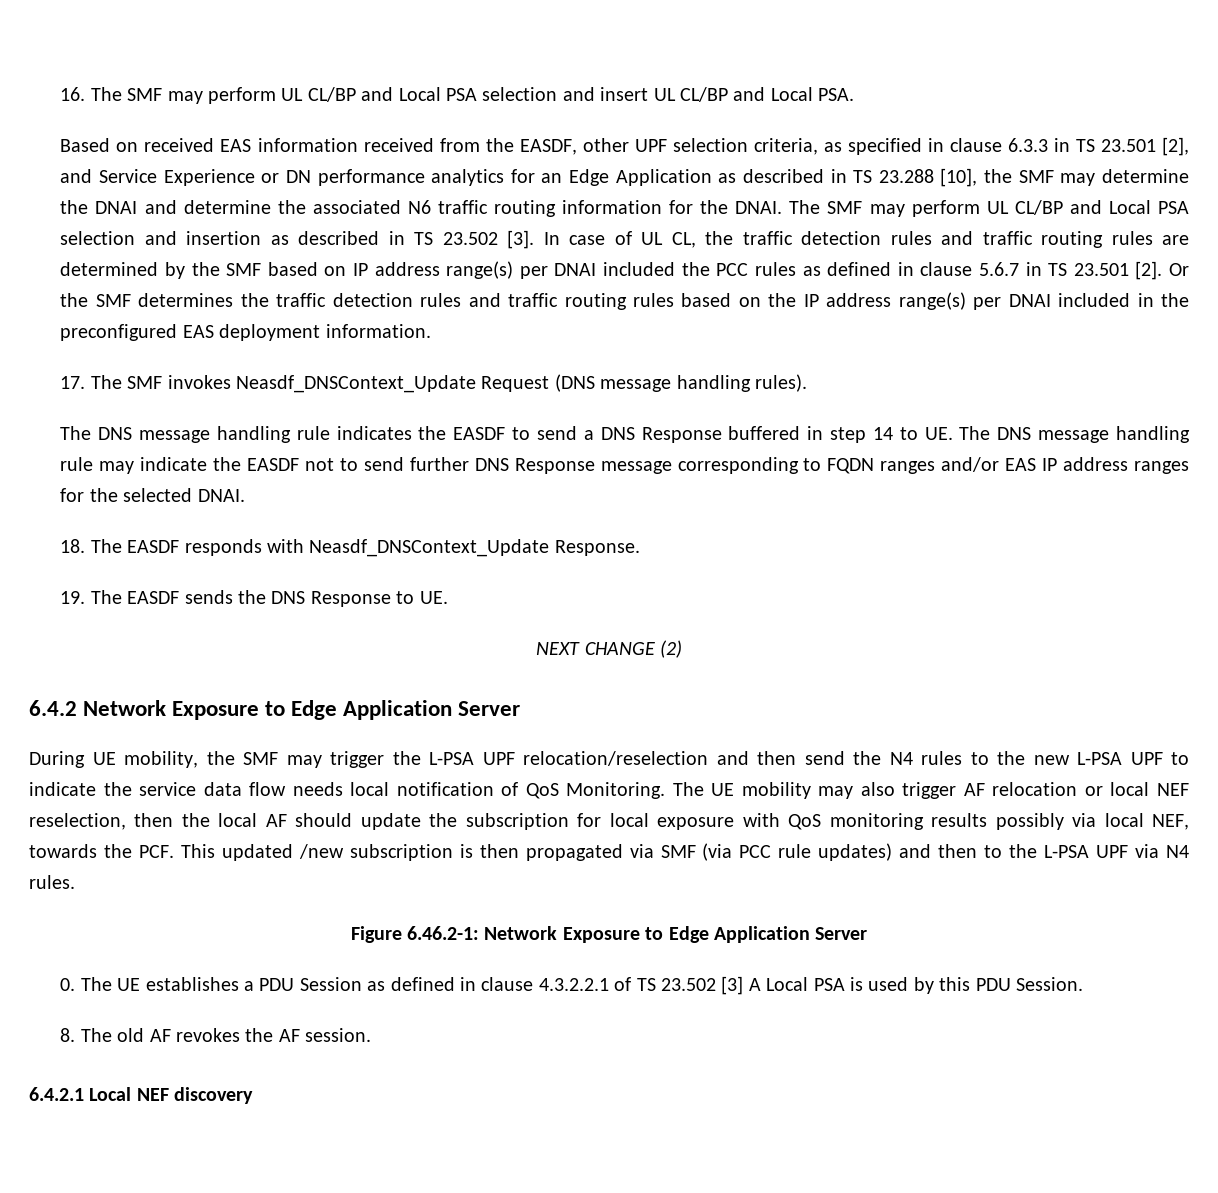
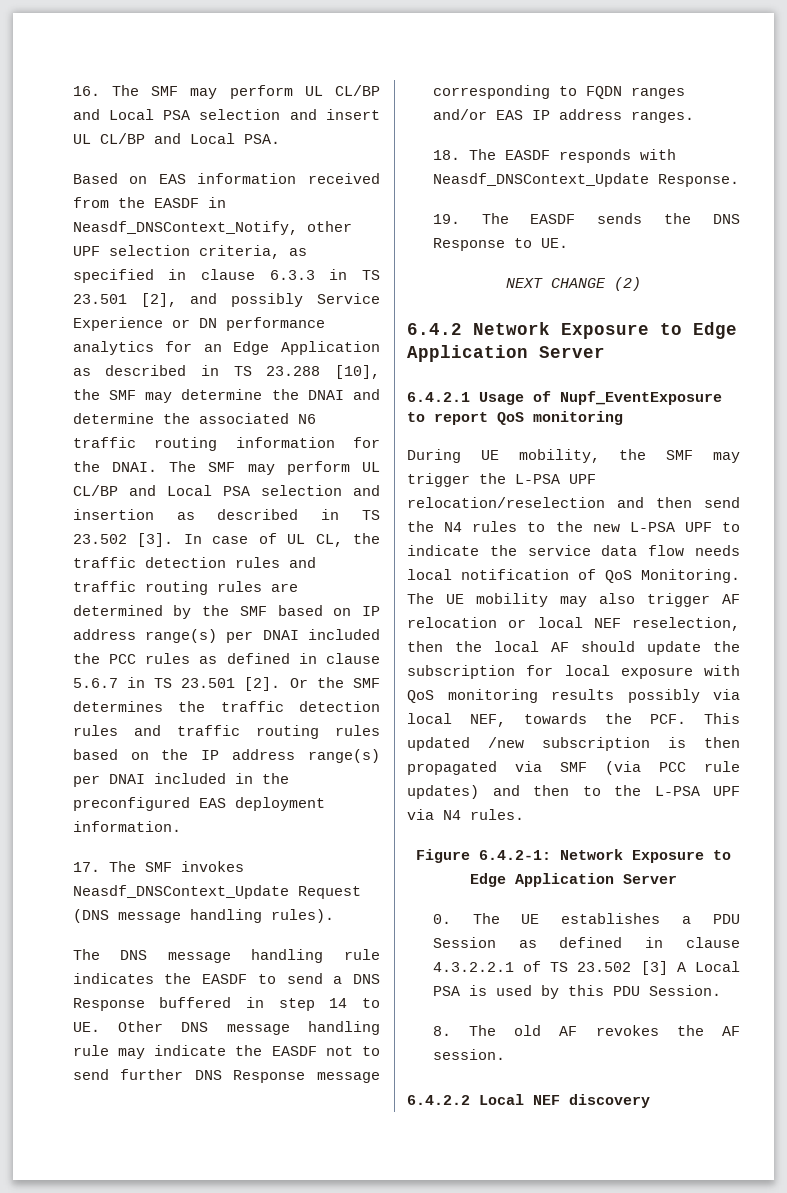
- Based on received EAS information received from the EASDF, other UPF selection criteria, as specified in clause 6.3.3 in TS 23.501 [2], and Service Experience or DN performance analytics for an Edge Application as described in TS 23.288 [10], the SMF may determine the DNAI and determine the associated N6 traffic routing information for the DNAI.
+ Based on EAS information received from the EASDF in Neasdf_DNSContext_Notify, other UPF selection criteria, as specified in clause 6.3.3 in TS 23.501 [2], and possibly Service Experience or DN performance analytics for an Edge Application as described in TS 23.288 [10], the SMF may determine the DNAI and determine the associated N6 traffic routing information for the DNAI.
- The DNS message handling rule indicates the EASDF to send a DNS Response buffered in step 14 to UE. The DNS message handling rule may indicate the EASDF not to send further DNS Response message corresponding to FQDN ranges and/or EAS IP address ranges for the selected DNAI.
+ The DNS message handling rule indicates the EASDF to send a DNS Response buffered in step 14 to UE. Other DNS message handling rule may indicate the EASDF not to send further DNS Response message corresponding to FQDN ranges and/or EAS IP address ranges.
+ 6.4.2.1 Usage of Nupf_EventExposure to report QoS monitoring
- Figure 6.46.2-1: Network Exposure to Edge Application Server
+ Figure 6.4.2-1: Network Exposure to Edge Application Server
- 6.4.2.1 Local NEF discovery
+ 6.4.2.2 Local NEF discovery

